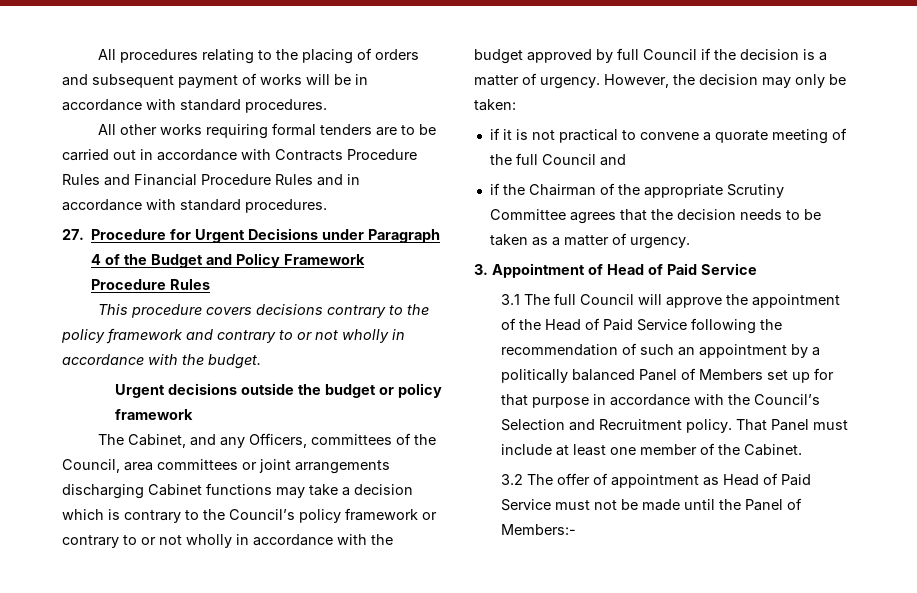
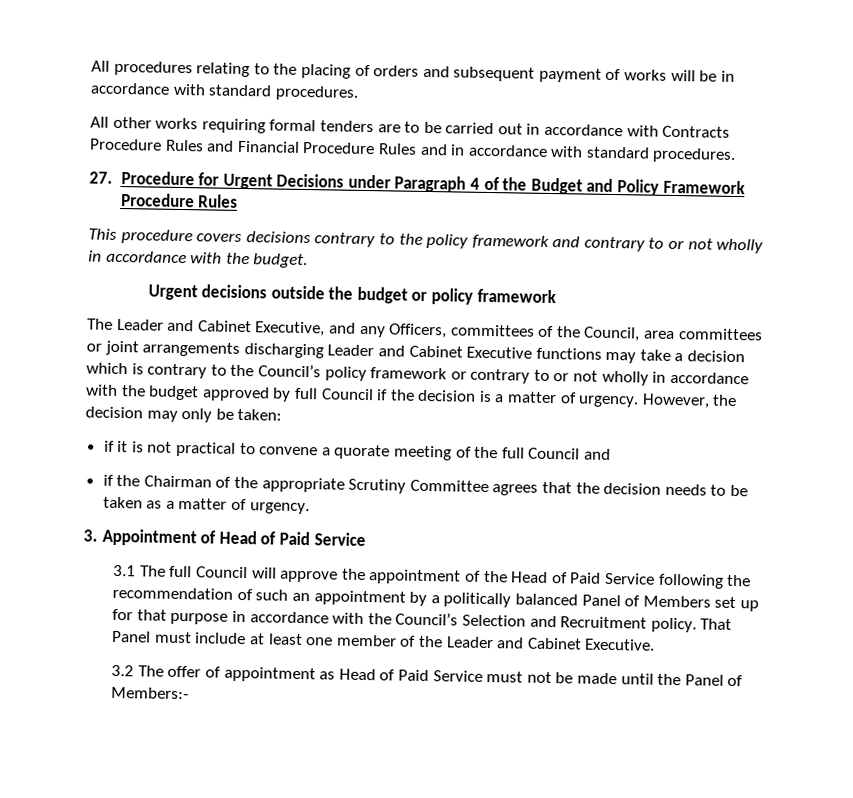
- The Cabinet, and any Officers, committees of the Council, area committees or joint arrangements discharging Cabinet functions may take a decision which is contrary to the Council’s policy framework or contrary to or not wholly in accordance with the budget approved by full Council if the decision is a matter of urgency.
+ The Leader and Cabinet Executive, and any Officers, committees of the Council, area committees or joint arrangements discharging Leader and Cabinet Executive functions may take a decision which is contrary to the Council’s policy framework or contrary to or not wholly in accordance with the budget approved by full Council if the decision is a matter of urgency.
- That Panel must include at least one member of the Cabinet.
+ That Panel must include at least one member of the Leader and Cabinet Executive.

